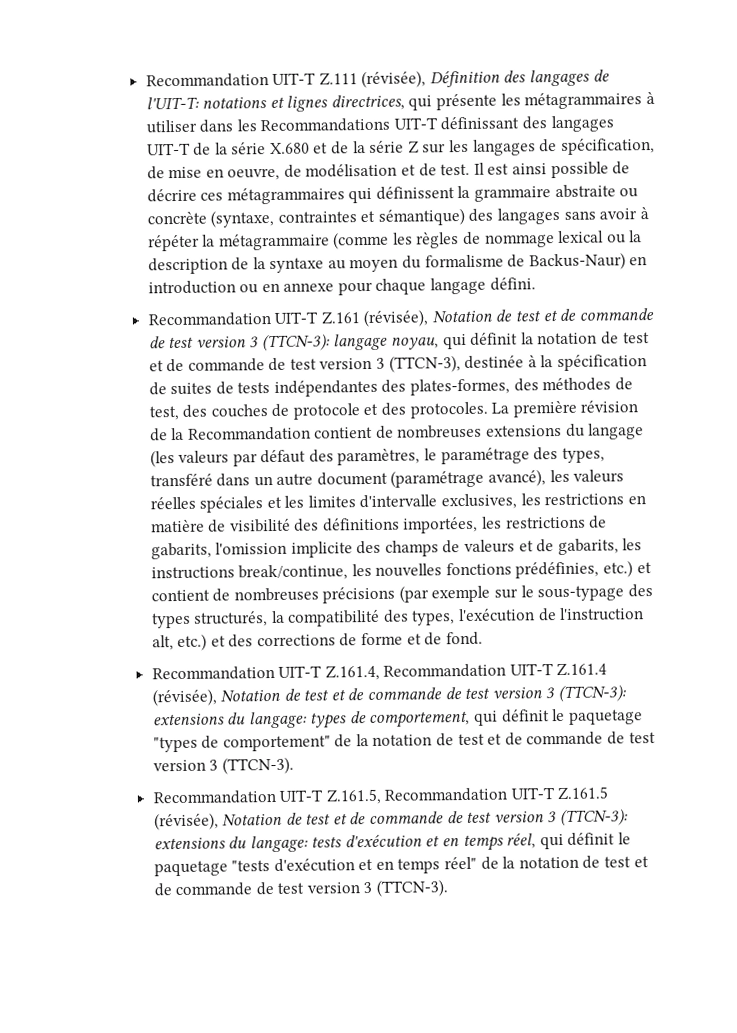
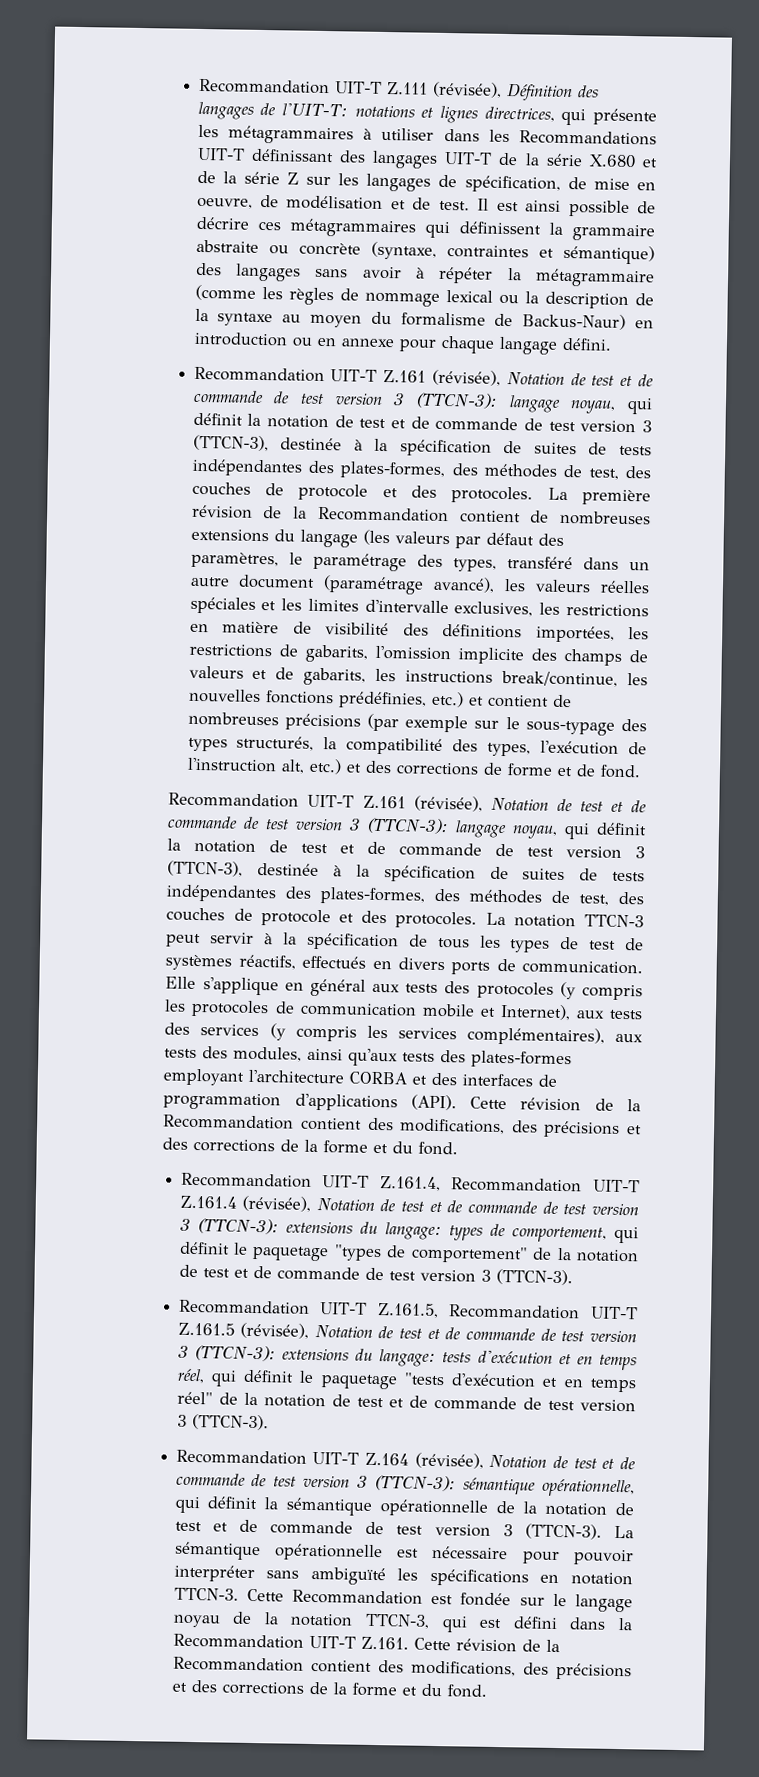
+ Recommandation UIT-T Z.161 (révisée), Notation de test et de commande de test version 3 (TTCN-3): langage noyau, qui définit la notation de test et de commande de test version 3 (TTCN-3), destinée à la spécification de suites de tests indépendantes des plates-formes, des méthodes de test, des couches de protocole et des protocoles. La notation TTCN-3 peut servir à la spécification de tous les types de test de systèmes réactifs, effectués en divers ports de communication. Elle s'applique en général aux tests des protocoles (y compris les protocoles de communication mobile et Internet), aux tests des services (y compris les services complémentaires), aux tests des modules, ainsi qu'aux tests des plates-formes employant l'architecture CORBA et des interfaces de programmation d'applications (API). Cette révision de la Recommandation contient des modifications, des précisions et des corrections de la forme et du fond.
+ Recommandation UIT-T Z.164 (révisée), Notation de test et de commande de test version 3 (TTCN-3): sémantique opérationnelle, qui définit la sémantique opérationnelle de la notation de test et de commande de test version 3 (TTCN-3). La sémantique opérationnelle est nécessaire pour pouvoir interpréter sans ambiguïté les spécifications en notation TTCN-3. Cette Recommandation est fondée sur le langage noyau de la notation TTCN-3, qui est défini dans la Recommandation UIT-T Z.161. Cette révision de la Recommandation contient des modifications, des précisions et des corrections de la forme et du fond.

